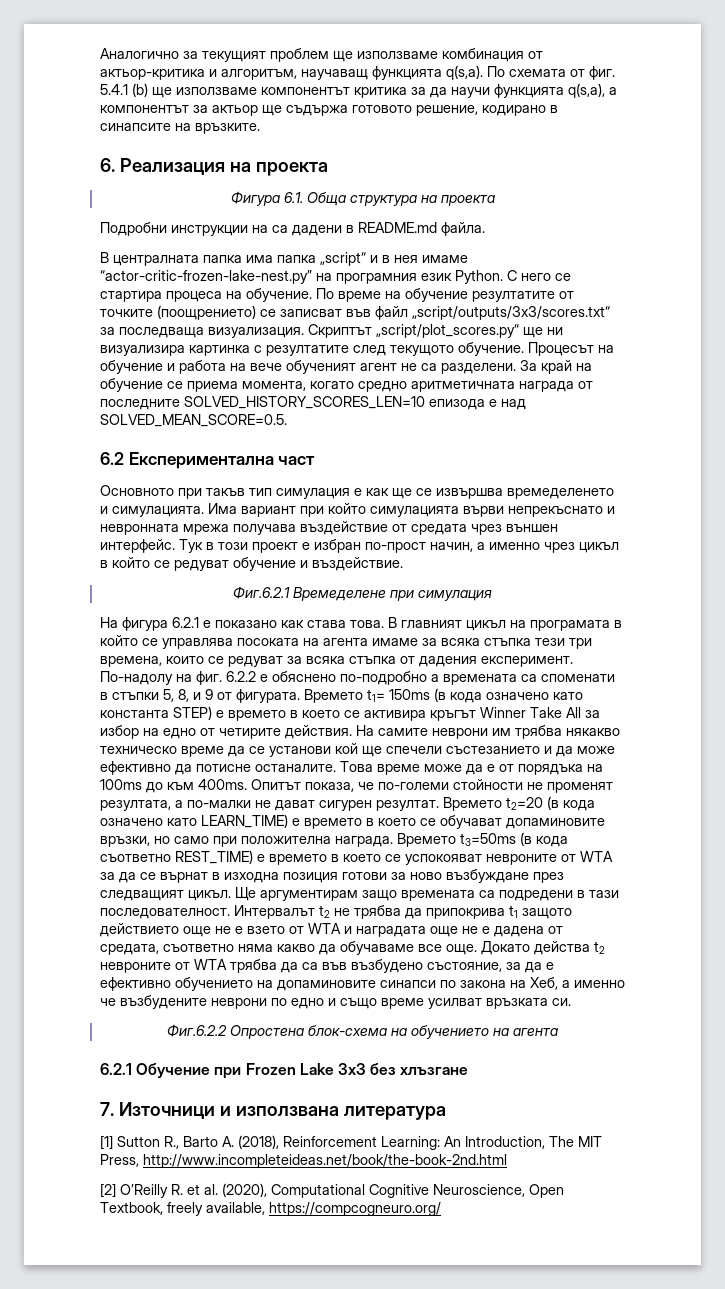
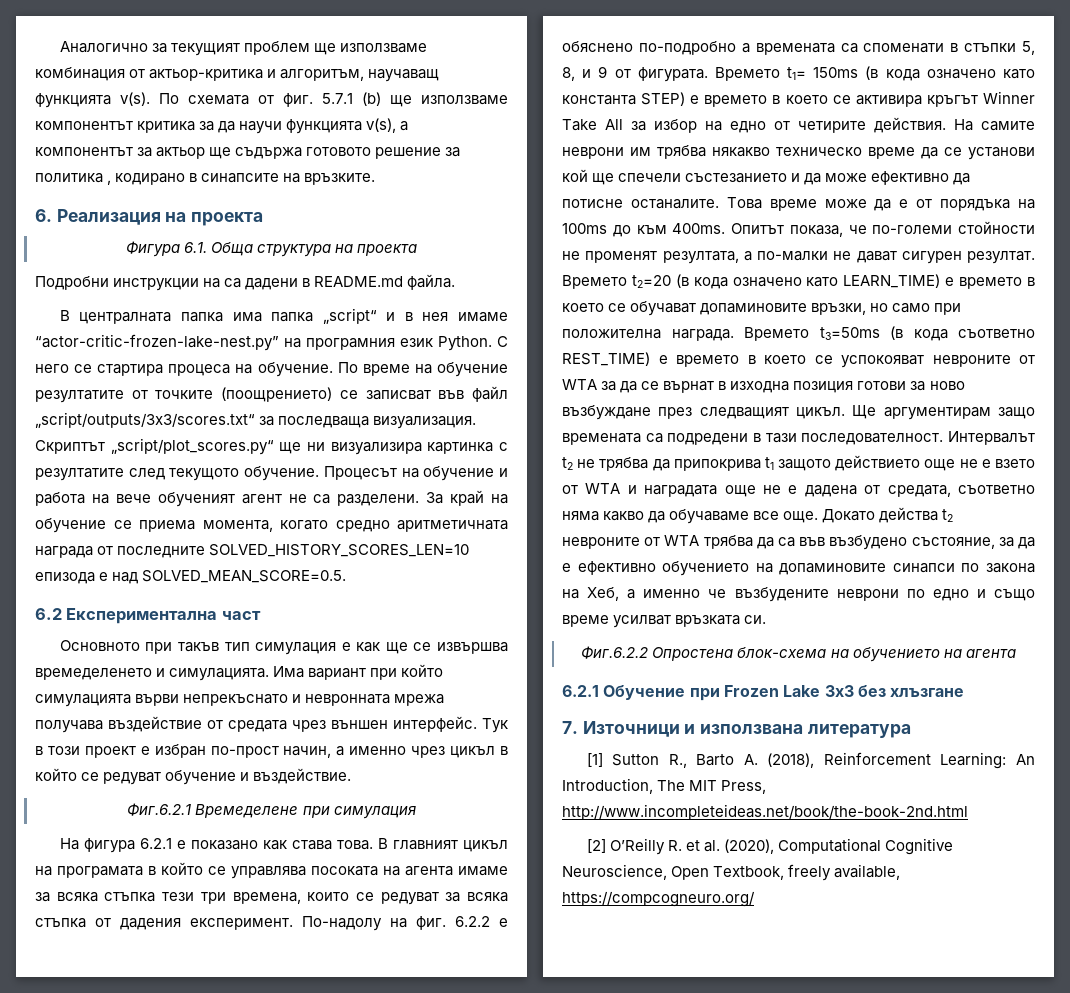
- Аналогично за текущият проблем ще използваме комбинация от актьор-критика и алгоритъм, научаващ функцията q(s,a).
+ Аналогично за текущият проблем ще използваме комбинация от актьор-критика и алгоритъм, научаващ функцията v(s).
- 5.4.1 (b) ще използваме компонентът критика за да научи функцията q(s,a), а компонентът за актьор ще съдържа готовото решение, кодирано в синапсите на връзките.
+ 5.7.1 (b) ще използваме компонентът критика за да научи функцията v(s), а компонентът за актьор ще съдържа готовото решение за политика , кодирано в синапсите на връзките.

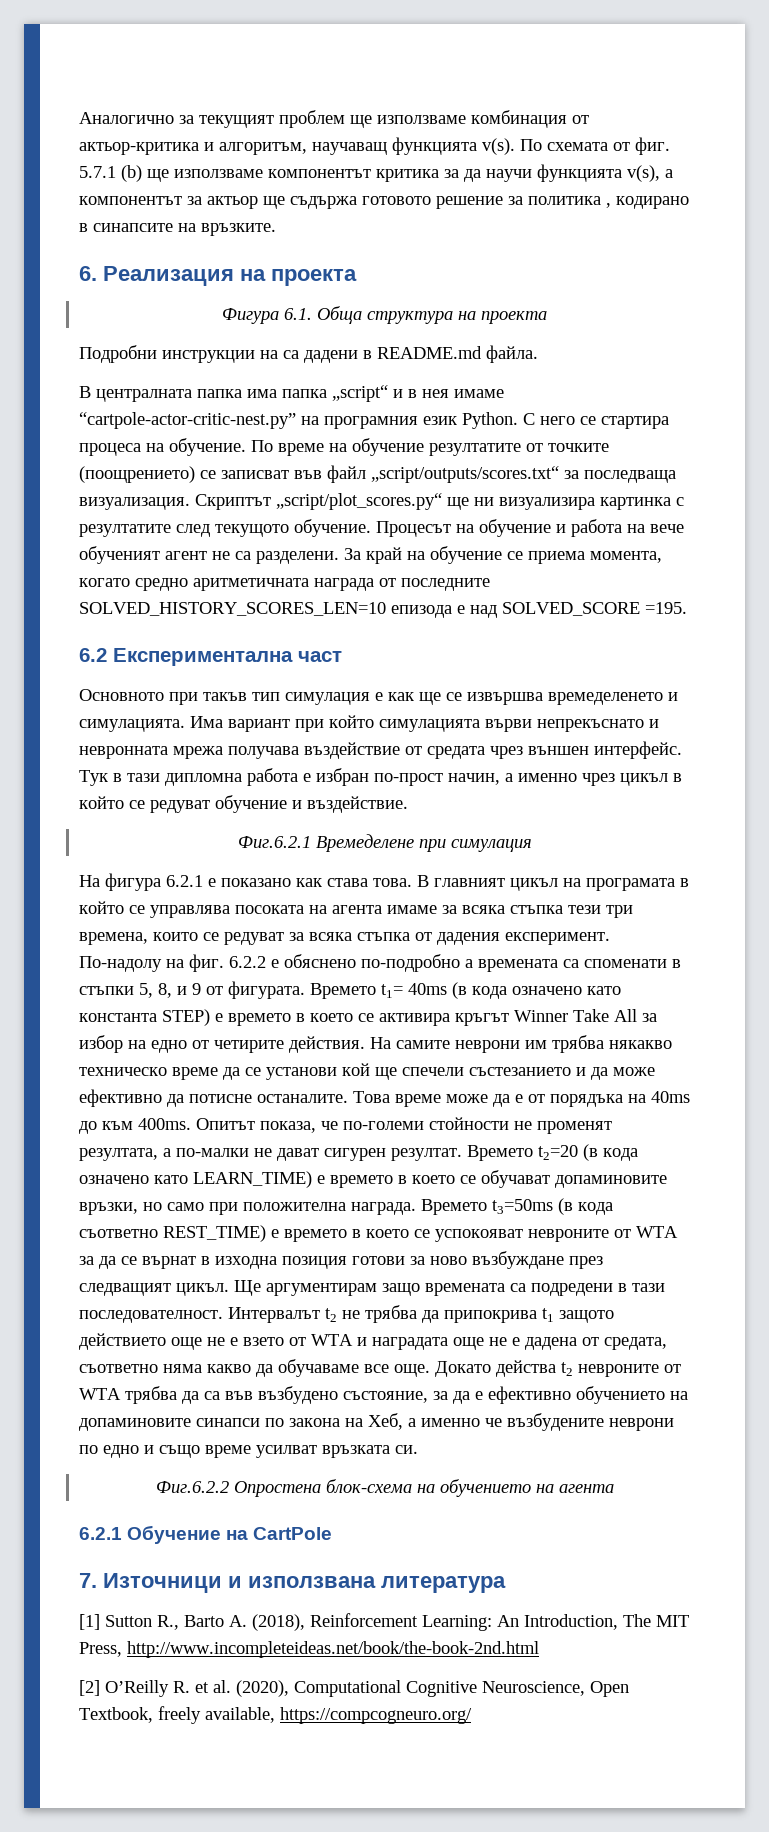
- В централната папка има папка „script“ и в нея имаме “actor-critic-frozen-lake-nest.py” на програмния език Python.
+ В централната папка има папка „script“ и в нея имаме “cartpole-actor-critic-nest.py” на програмния език Python.
- По време на обучение резултатите от точките (поощрението) се записват във файл „script/outputs/3x3/scores.txt“ за последваща визуализация.
+ По време на обучение резултатите от точките (поощрението) се записват във файл „script/outputs/scores.txt“ за последваща визуализация.
- За край на обучение се приема момента, когато средно аритметичната награда от последните SOLVED_HISTORY_SCORES_LEN=10 епизода е над SOLVED_MEAN_SCORE=0.5.
+ За край на обучение се приема момента, когато средно аритметичната награда от последните SOLVED_HISTORY_SCORES_LEN=10 епизода е над SOLVED_SCORE =195.
- Тук в този проект е избран по-прост начин, а именно чрез цикъл в който се редуват обучение и въздействие.
+ Тук в тази дипломна работа е избран по-прост начин, а именно чрез цикъл в който се редуват обучение и въздействие.
- Времето t1= 150ms (в кода означено като константа STEP) е времето в което се активира кръгът Winner Take All за избор на едно от четирите действия.
+ Времето t1= 40ms (в кода означено като константа STEP) е времето в което се активира кръгът Winner Take All за избор на едно от четирите действия.
- Това време може да е от порядъка на 100ms до към 400ms.
+ Това време може да е от порядъка на 40ms до към 400ms.
- 6.2.1 Обучение при Frozen Lake 3x3 без хлъзгане
+ 6.2.1 Обучение на CartPole

